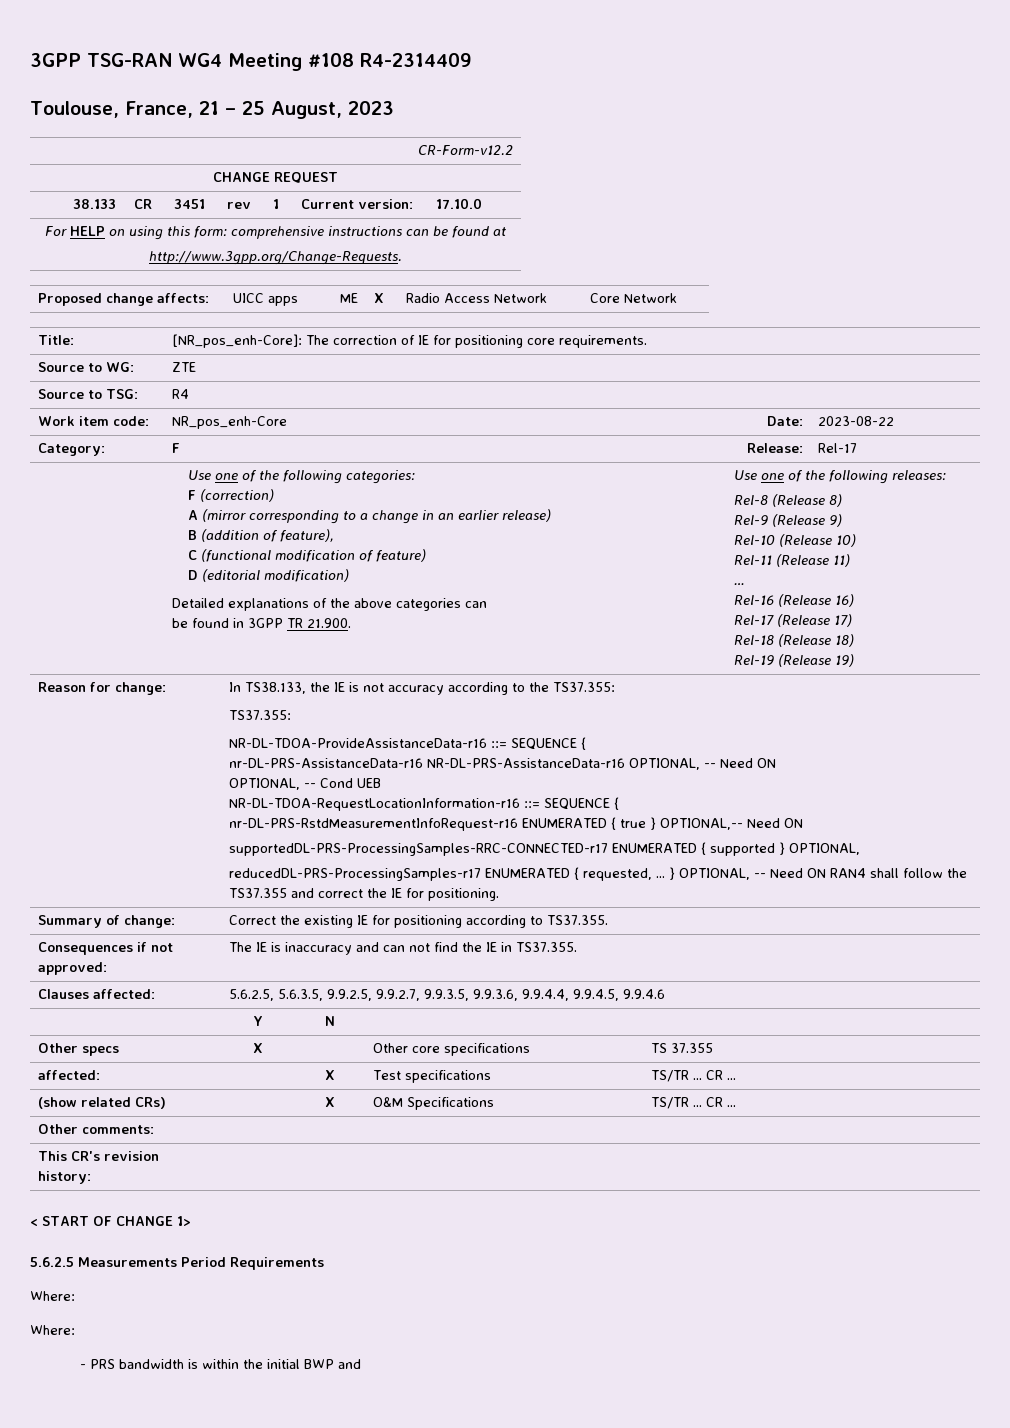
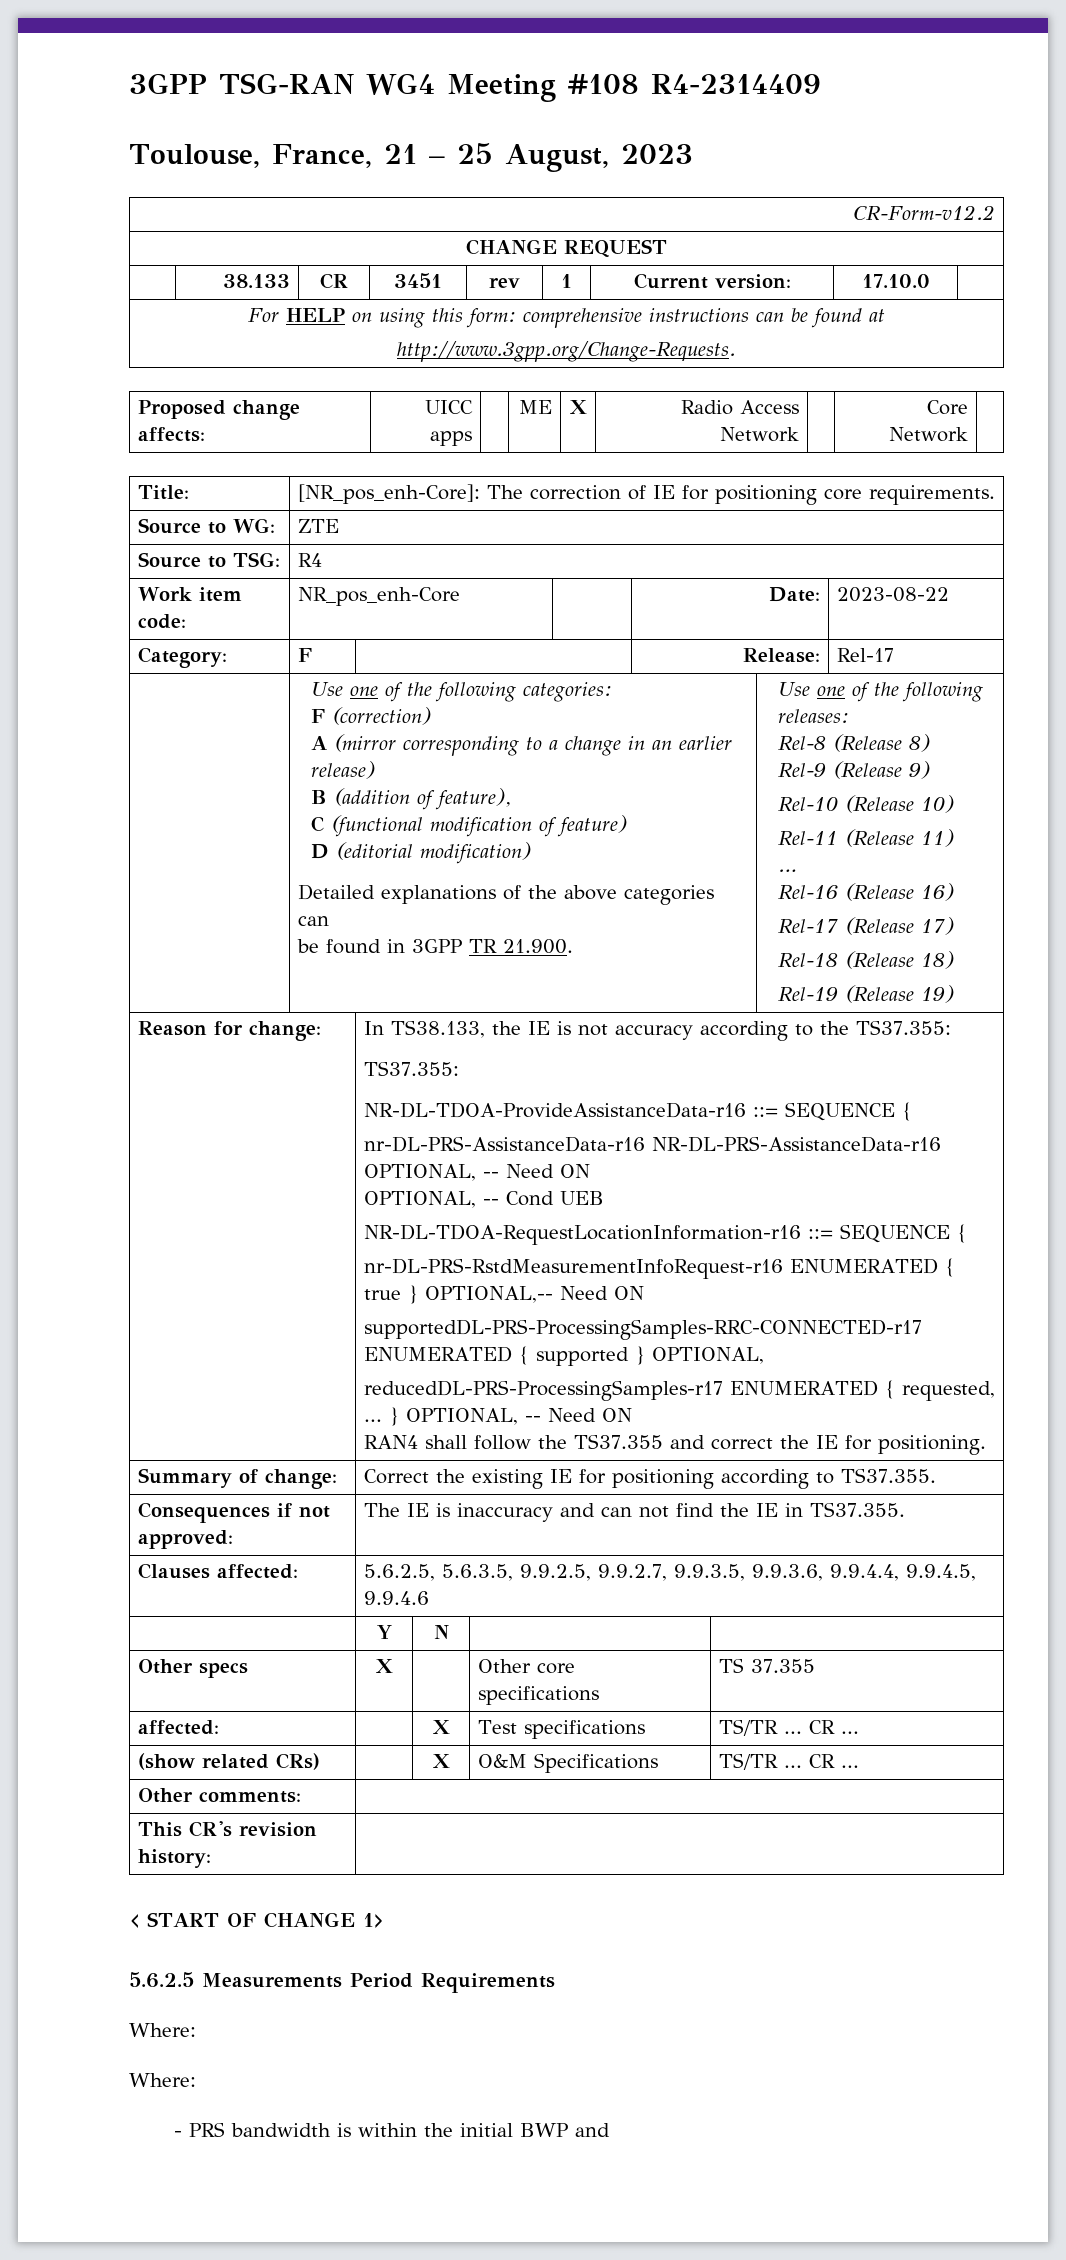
- } OPTIONAL, -- Need ON RAN4 shall follow the TS37.355 and correct the IE for positioning.
+ } OPTIONAL, -- Need ON
+ RAN4 shall follow the TS37.355 and correct the IE for positioning.

